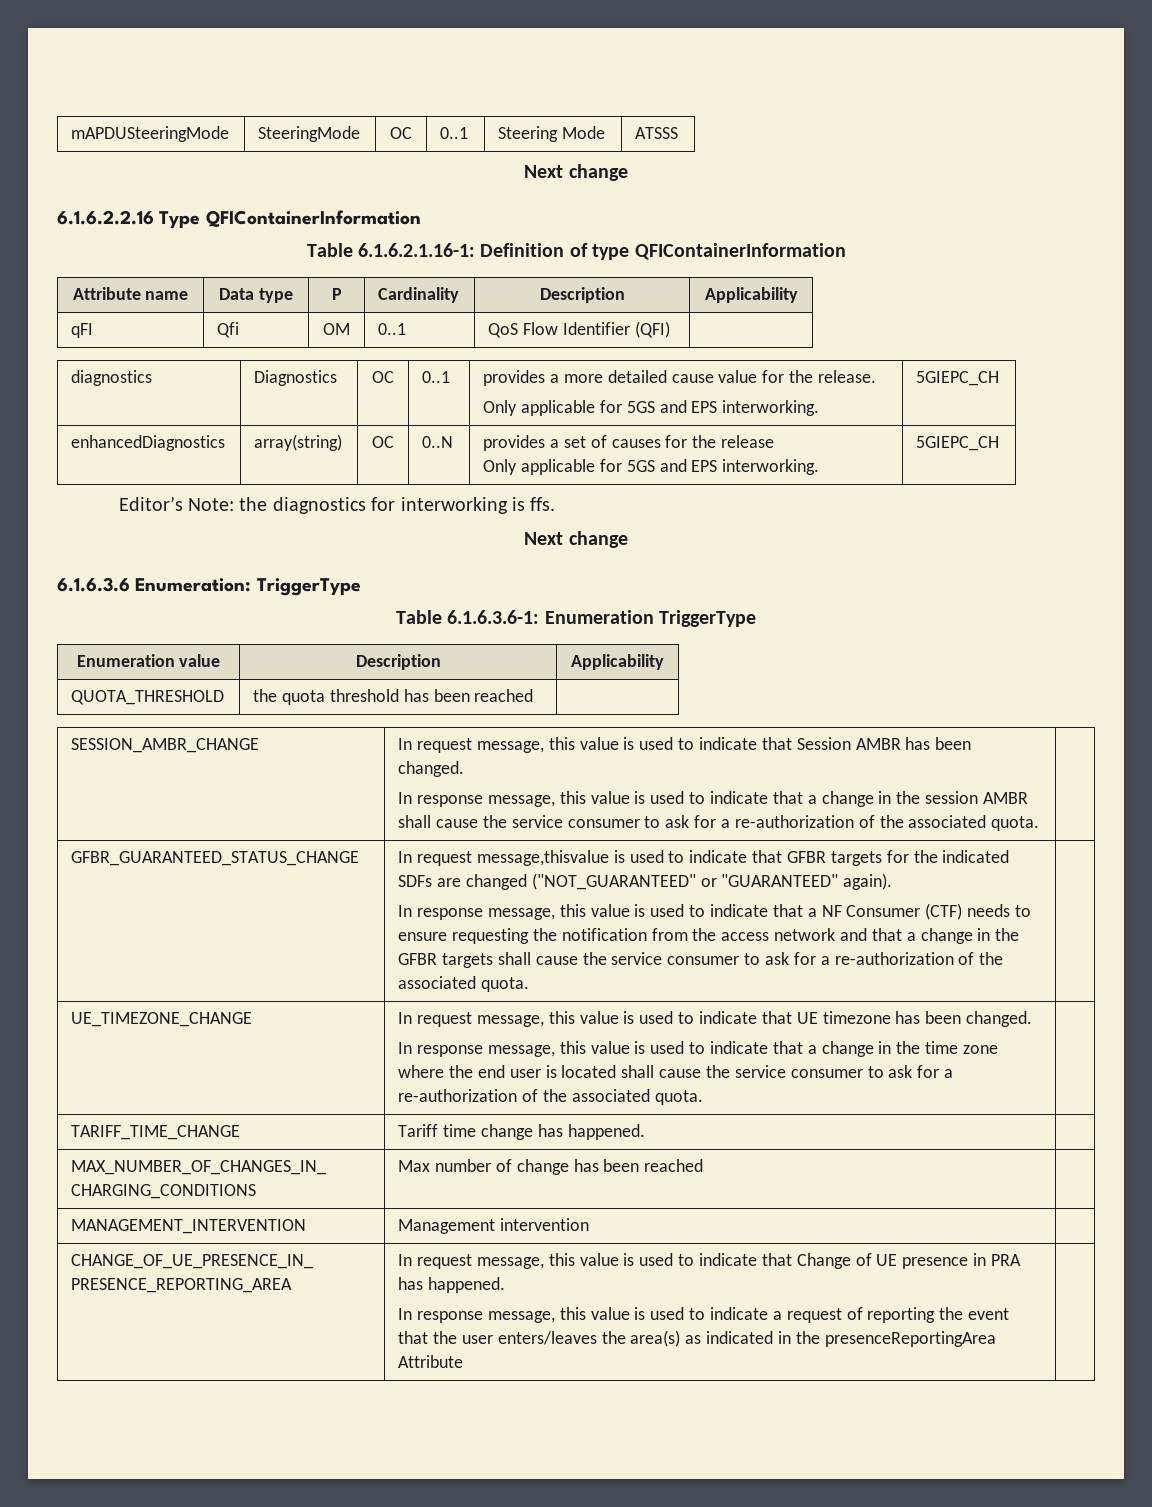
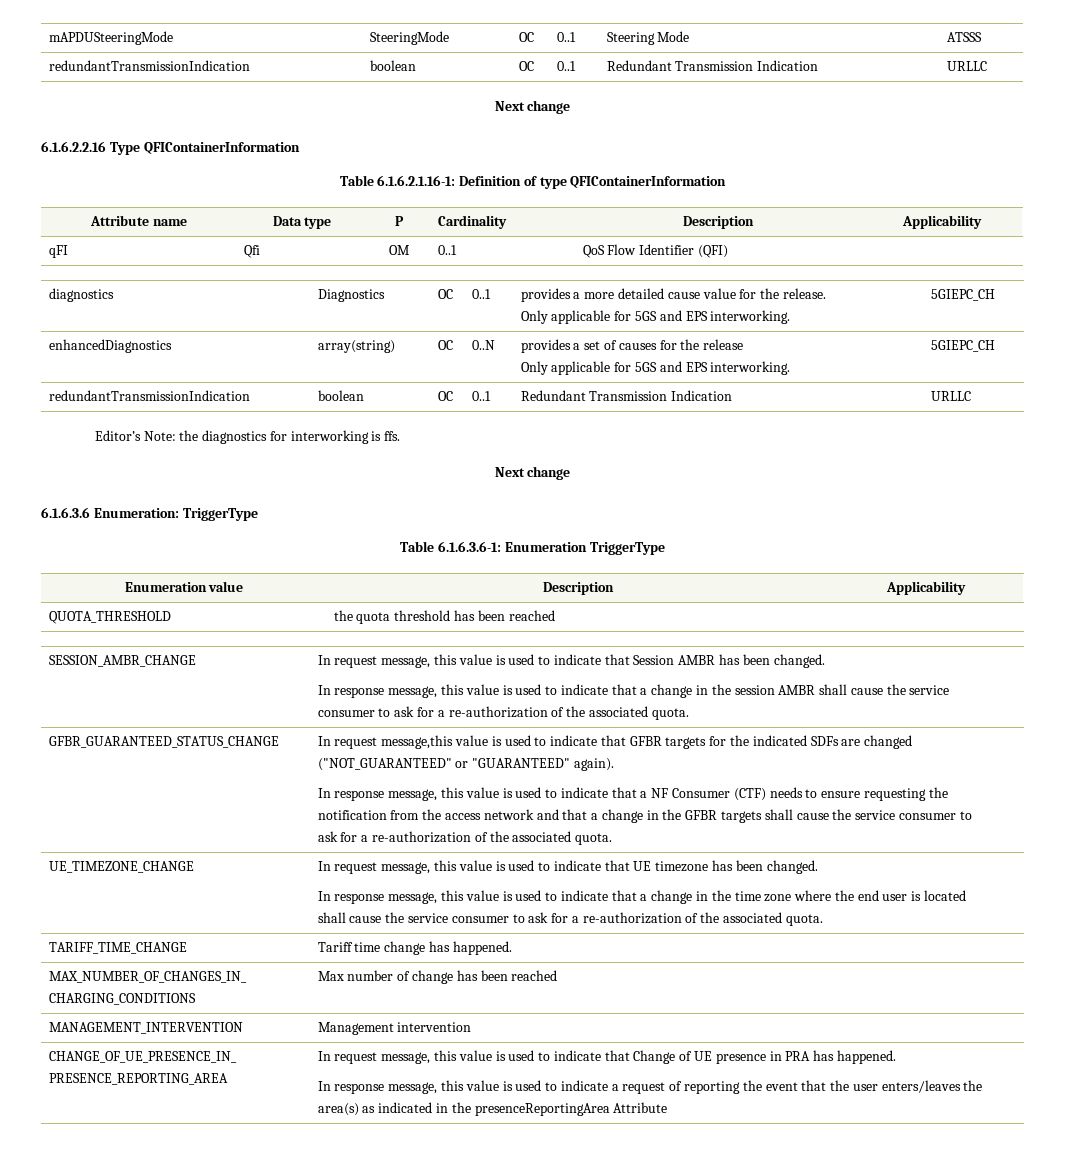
  mAPDUSteeringMode | SteeringMode | OC | 0..1 | Steering Mode | ATSSS
+ redundantTransmissionIndication | boolean | OC | 0..1 | Redundant Transmission Indication | URLLC
  enhancedDiagnostics | array(string) | OC | 0..N | provides a set of causes for the release
  Only applicable for 5GS and EPS interworking. | 5GIEPC_CH
+ redundantTransmissionIndication | boolean | OC | 0..1 | Redundant Transmission Indication | URLLC
- In request message,thisvalue is used to indicate that GFBR targets for the indicated SDFs are changed ("NOT_GUARANTEED" or "GUARANTEED" again).
+ In request message,this value is used to indicate that GFBR targets for the indicated SDFs are changed ("NOT_GUARANTEED" or "GUARANTEED" again).

